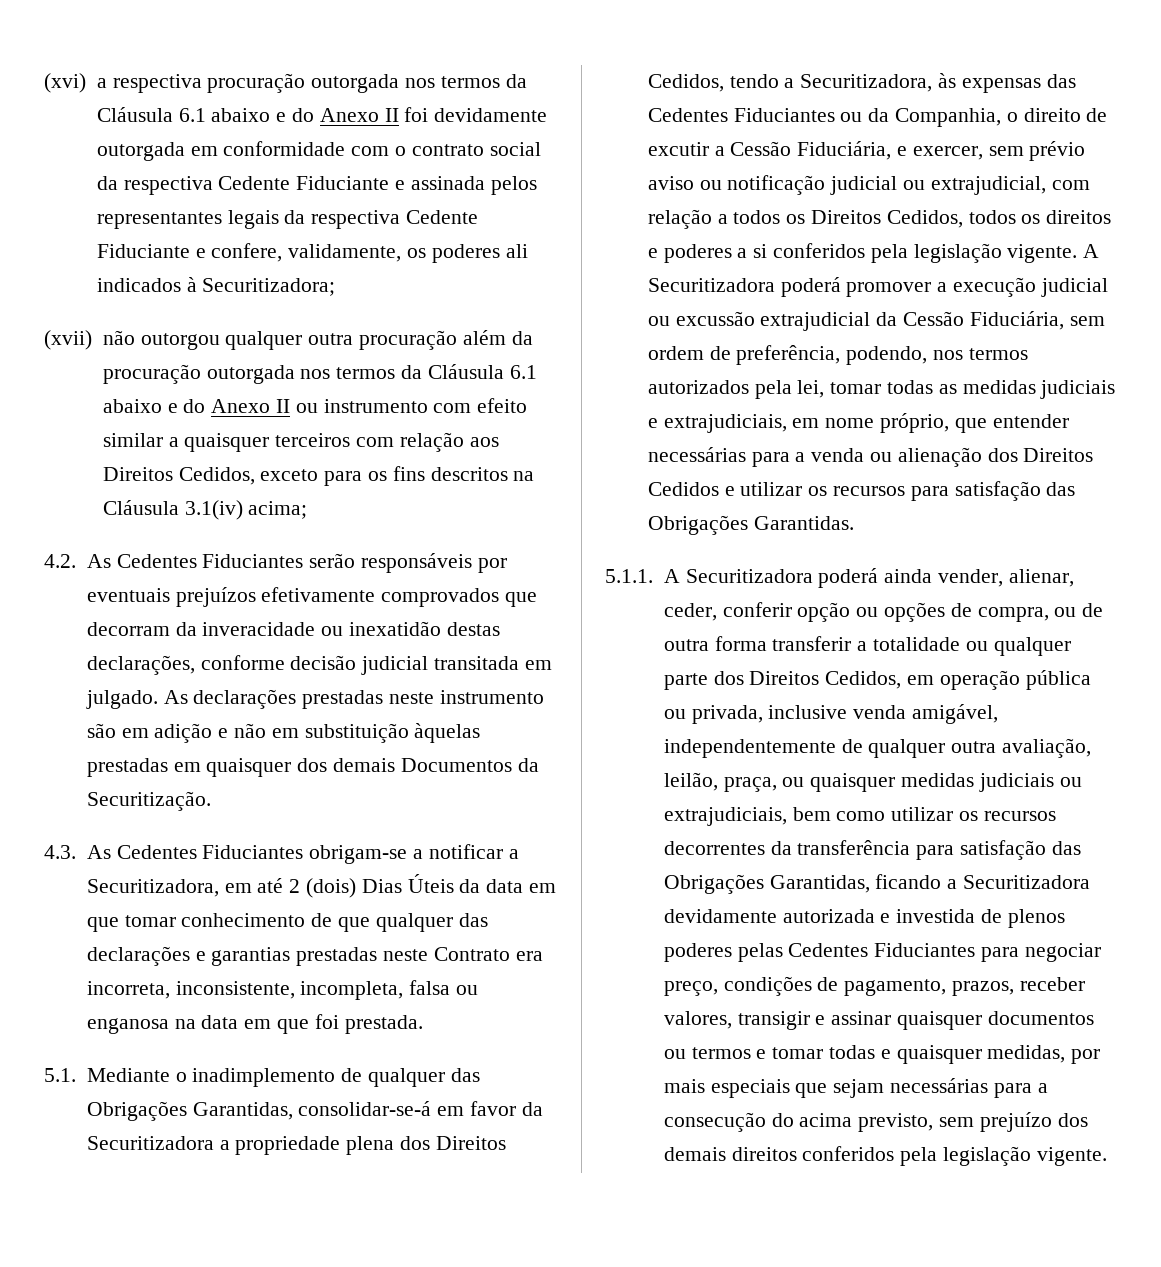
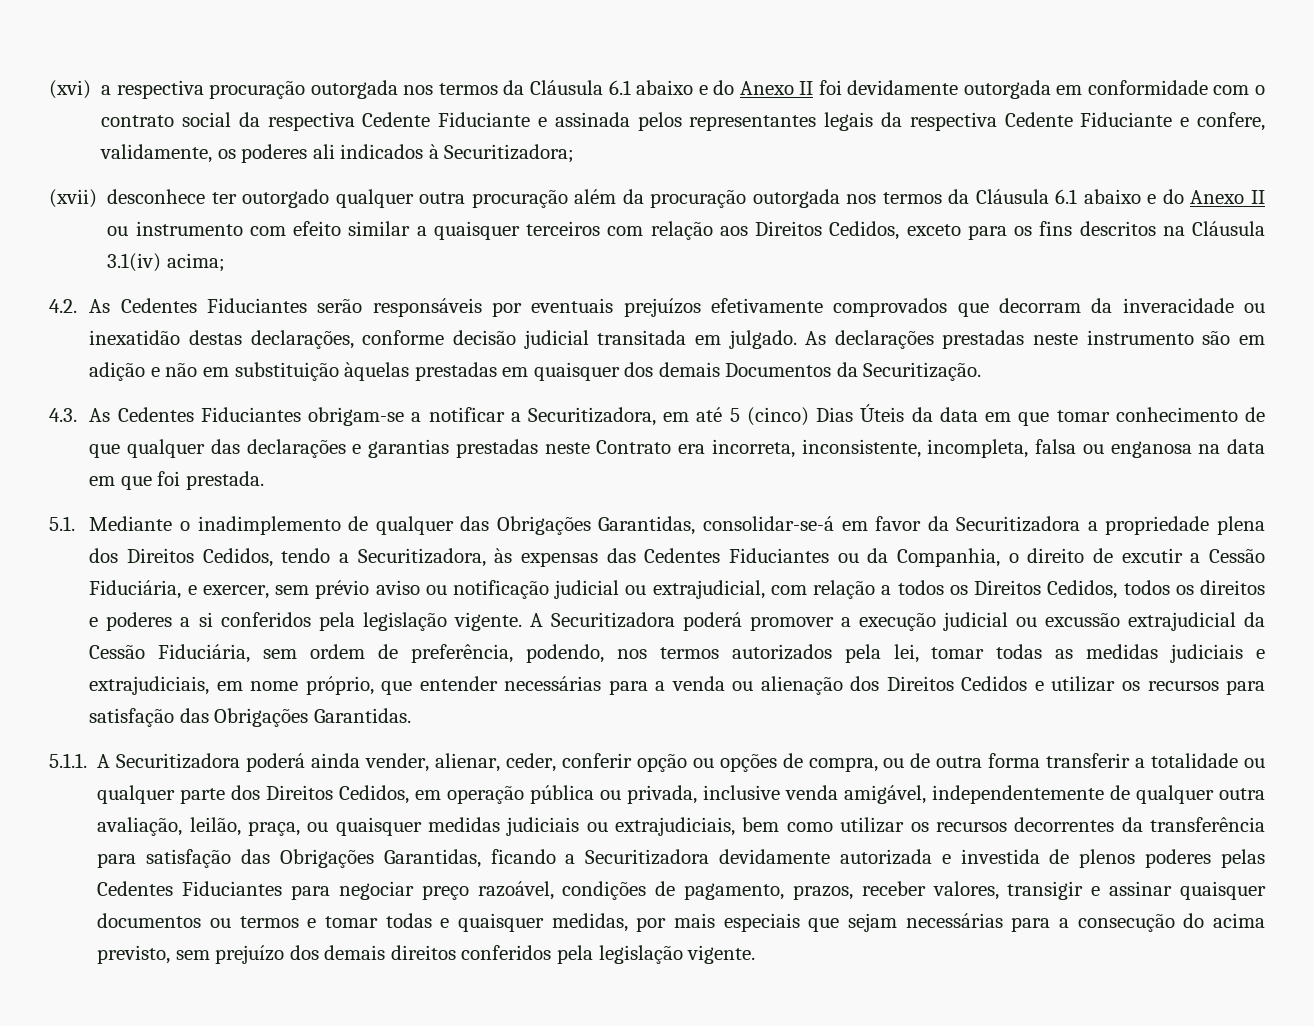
- (xvii) não outorgou qualquer outra procuração além da procuração outorgada nos termos da Cláusula 6.1 abaixo e do Anexo II ou instrumento com efeito similar a quaisquer terceiros com relação aos Direitos Cedidos, exceto para os fins descritos na Cláusula 3.1(iv) acima;
+ (xvii) desconhece ter outorgado qualquer outra procuração além da procuração outorgada nos termos da Cláusula 6.1 abaixo e do Anexo II ou instrumento com efeito similar a quaisquer terceiros com relação aos Direitos Cedidos, exceto para os fins descritos na Cláusula 3.1(iv) acima;
- 4.3. As Cedentes Fiduciantes obrigam-se a notificar a Securitizadora, em até 2 (dois) Dias Úteis da data em que tomar conhecimento de que qualquer das declarações e garantias prestadas neste Contrato era incorreta, inconsistente, incompleta, falsa ou enganosa na data em que foi prestada.
+ 4.3. As Cedentes Fiduciantes obrigam-se a notificar a Securitizadora, em até 5 (cinco) Dias Úteis da data em que tomar conhecimento de que qualquer das declarações e garantias prestadas neste Contrato era incorreta, inconsistente, incompleta, falsa ou enganosa na data em que foi prestada.
- 5.1.1. A Securitizadora poderá ainda vender, alienar, ceder, conferir opção ou opções de compra, ou de outra forma transferir a totalidade ou qualquer parte dos Direitos Cedidos, em operação pública ou privada, inclusive venda amigável, independentemente de qualquer outra avaliação, leilão, praça, ou quaisquer medidas judiciais ou extrajudiciais, bem como utilizar os recursos decorrentes da transferência para satisfação das Obrigações Garantidas, ficando a Securitizadora devidamente autorizada e investida de plenos poderes pelas Cedentes Fiduciantes para negociar preço, condições de pagamento, prazos, receber valores, transigir e assinar quaisquer documentos ou termos e tomar todas e quaisquer medidas, por mais especiais que sejam necessárias para a consecução do acima previsto, sem prejuízo dos demais direitos conferidos pela legislação vigente.
+ 5.1.1. A Securitizadora poderá ainda vender, alienar, ceder, conferir opção ou opções de compra, ou de outra forma transferir a totalidade ou qualquer parte dos Direitos Cedidos, em operação pública ou privada, inclusive venda amigável, independentemente de qualquer outra avaliação, leilão, praça, ou quaisquer medidas judiciais ou extrajudiciais, bem como utilizar os recursos decorrentes da transferência para satisfação das Obrigações Garantidas, ficando a Securitizadora devidamente autorizada e investida de plenos poderes pelas Cedentes Fiduciantes para negociar preço razoável, condições de pagamento, prazos, receber valores, transigir e assinar quaisquer documentos ou termos e tomar todas e quaisquer medidas, por mais especiais que sejam necessárias para a consecução do acima previsto, sem prejuízo dos demais direitos conferidos pela legislação vigente.

